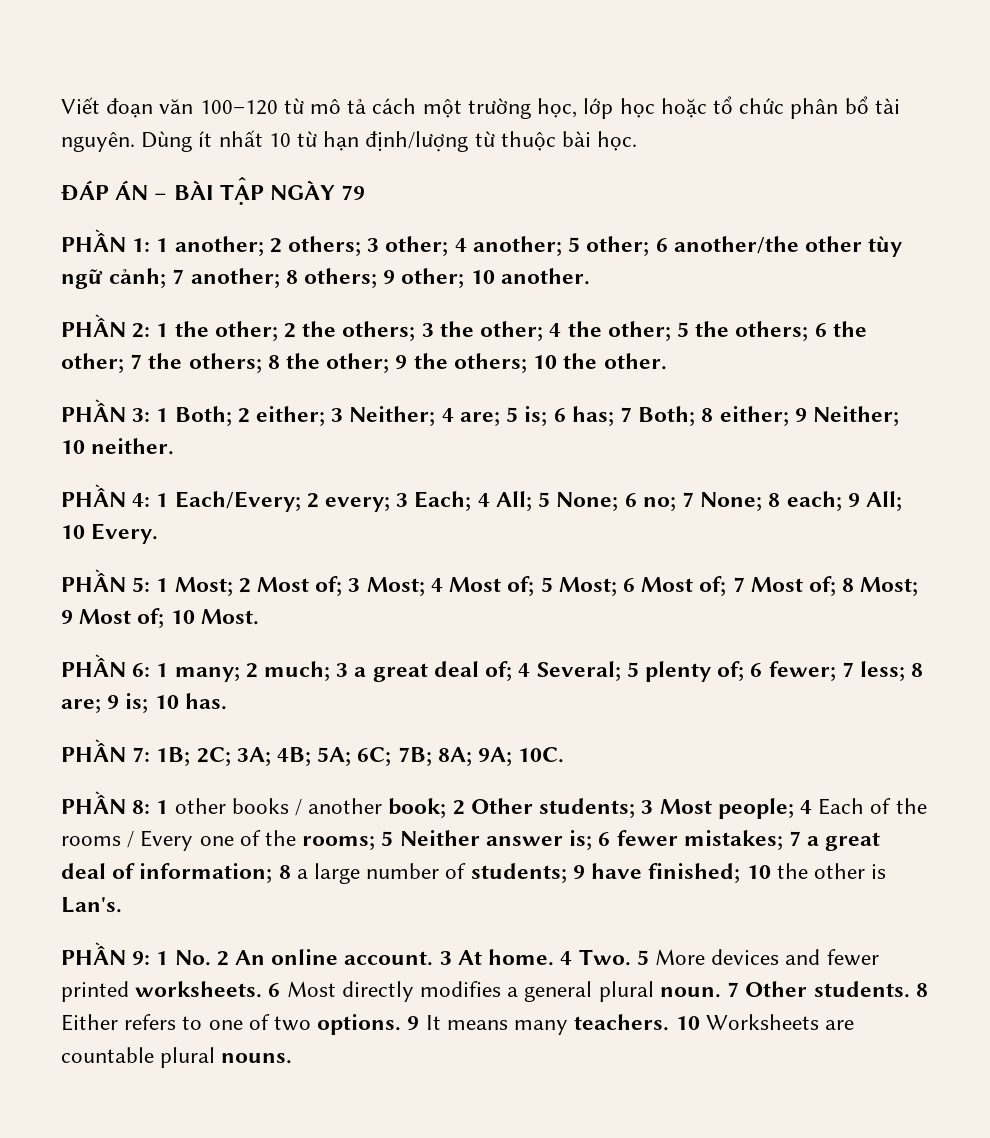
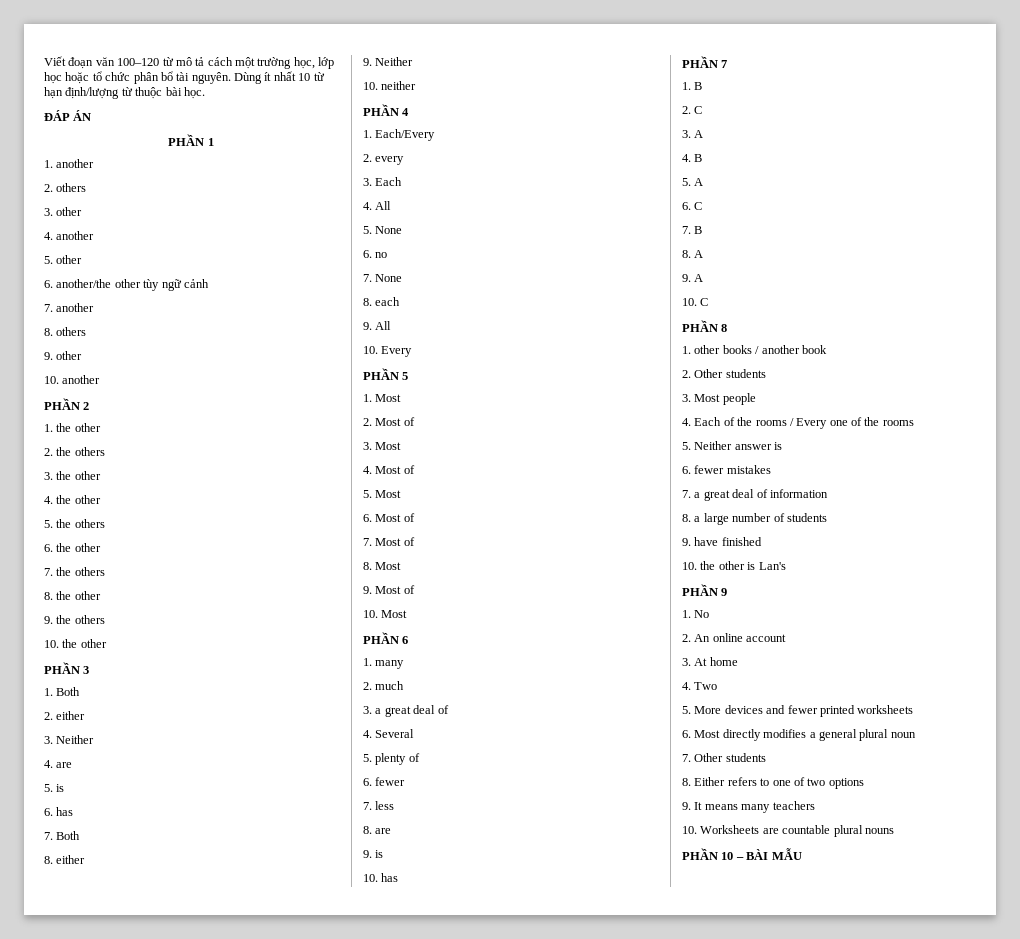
- ĐÁP ÁN – BÀI TẬP NGÀY 79
- PHẦN 1: 1 another; 2 others; 3 other; 4 another; 5 other; 6 another/the other tùy ngữ cảnh; 7 another; 8 others; 9 other; 10 another.
- PHẦN 2: 1 the other; 2 the others; 3 the other; 4 the other; 5 the others; 6 the other; 7 the others; 8 the other; 9 the others; 10 the other.
- PHẦN 3: 1 Both; 2 either; 3 Neither; 4 are; 5 is; 6 has; 7 Both; 8 either; 9 Neither; 10 neither.
- PHẦN 4: 1 Each/Every; 2 every; 3 Each; 4 All; 5 None; 6 no; 7 None; 8 each; 9 All; 10 Every.
- PHẦN 5: 1 Most; 2 Most of; 3 Most; 4 Most of; 5 Most; 6 Most of; 7 Most of; 8 Most; 9 Most of; 10 Most.
- PHẦN 6: 1 many; 2 much; 3 a great deal of; 4 Several; 5 plenty of; 6 fewer; 7 less; 8 are; 9 is; 10 has.
- PHẦN 7: 1B; 2C; 3A; 4B; 5A; 6C; 7B; 8A; 9A; 10C.
- PHẦN 8: 1 other books / another book; 2 Other students; 3 Most people; 4 Each of the rooms / Every one of the rooms; 5 Neither answer is; 6 fewer mistakes; 7 a great deal of information; 8 a large number of students; 9 have finished; 10 the other is Lan's.
- PHẦN 9: 1 No. 2 An online account. 3 At home. 4 Two. 5 More devices and fewer printed worksheets. 6 Most directly modifies a general plural noun. 7 Other students. 8 Either refers to one of two options. 9 It means many teachers. 10 Worksheets are countable plural nouns.
+ ĐÁP ÁN
+ PHẦN 1
+ 1. another
+ 2. others
+ 3. other
+ 4. another
+ 5. other
+ 6. another/the other tùy ngữ cảnh
+ 7. another
+ 8. others
+ 9. other
+ 10. another
+ PHẦN 2
+ 1. the other
+ 2. the others
+ 3. the other
+ 4. the other
+ 5. the others
+ 6. the other
+ 7. the others
+ 8. the other
+ 9. the others
+ 10. the other
+ PHẦN 3
+ 1. Both
+ 2. either
+ 3. Neither
+ 4. are
+ 5. is
+ 6. has
+ 7. Both
+ 8. either
+ 9. Neither
+ 10. neither
+ PHẦN 4
+ 1. Each/Every
+ 2. every
+ 3. Each
+ 4. All
+ 5. None
+ 6. no
+ 7. None
+ 8. each
+ 9. All
+ 10. Every
+ PHẦN 5
+ 1. Most
+ 2. Most of
+ 3. Most
+ 4. Most of
+ 5. Most
+ 6. Most of
+ 7. Most of
+ 8. Most
+ 9. Most of
+ 10. Most
+ PHẦN 6
+ 1. many
+ 2. much
+ 3. a great deal of
+ 4. Several
+ 5. plenty of
+ 6. fewer
+ 7. less
+ 8. are
+ 9. is
+ 10. has
+ PHẦN 7
+ 1. B
+ 2. C
+ 3. A
+ 4. B
+ 5. A
+ 6. C
+ 7. B
+ 8. A
+ 9. A
+ 10. C
+ PHẦN 8
+ 1. other books / another book
+ 2. Other students
+ 3. Most people
+ 4. Each of the rooms / Every one of the rooms
+ 5. Neither answer is
+ 6. fewer mistakes
+ 7. a great deal of information
+ 8. a large number of students
+ 9. have finished
+ 10. the other is Lan's
+ PHẦN 9
+ 1. No
+ 2. An online account
+ 3. At home
+ 4. Two
+ 5. More devices and fewer printed worksheets
+ 6. Most directly modifies a general plural noun
+ 7. Other students
+ 8. Either refers to one of two options
+ 9. It means many teachers
+ 10. Worksheets are countable plural nouns
+ PHẦN 10 – BÀI MẪU

